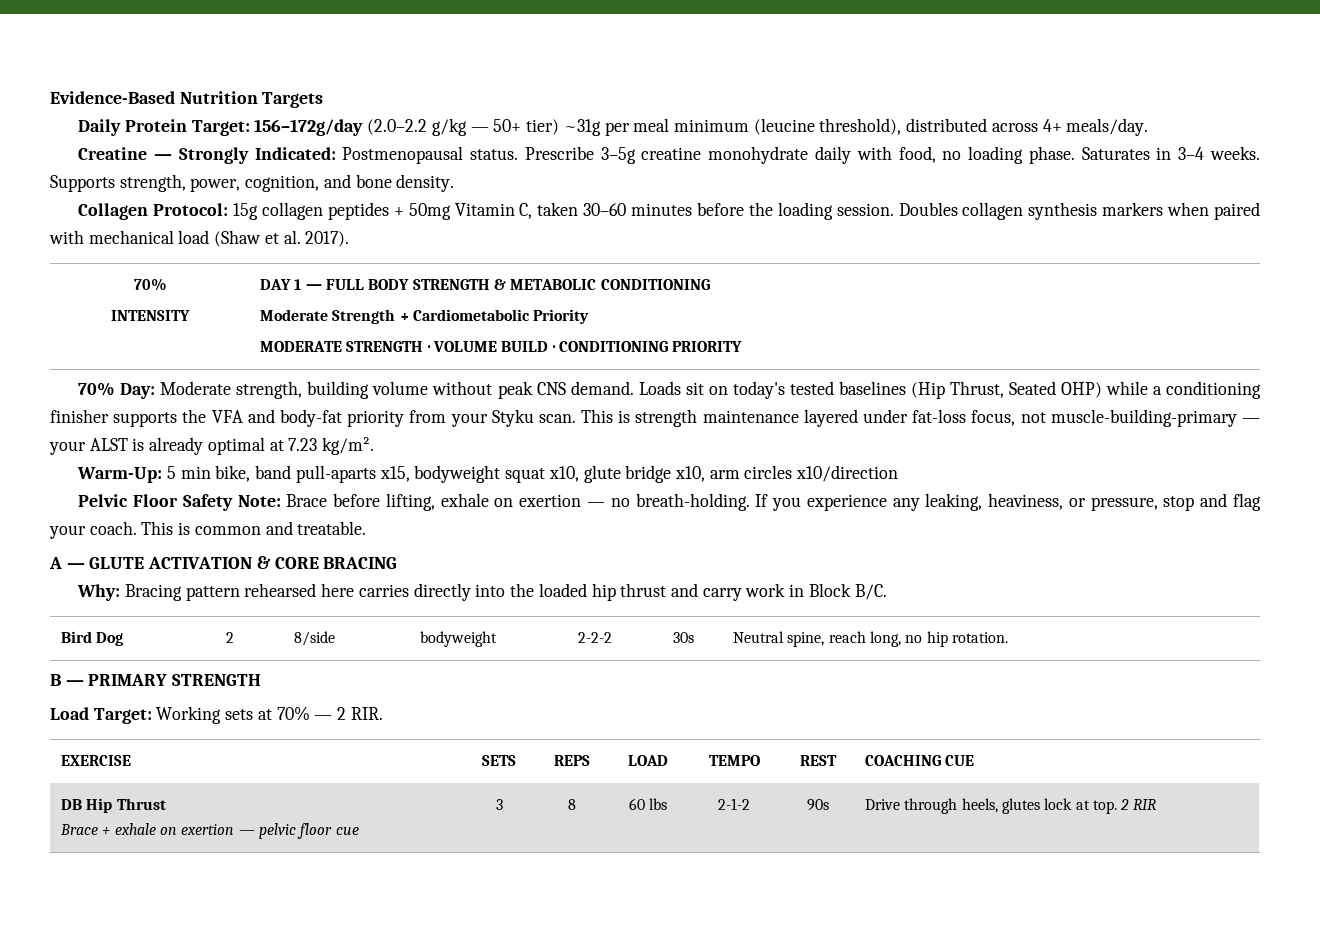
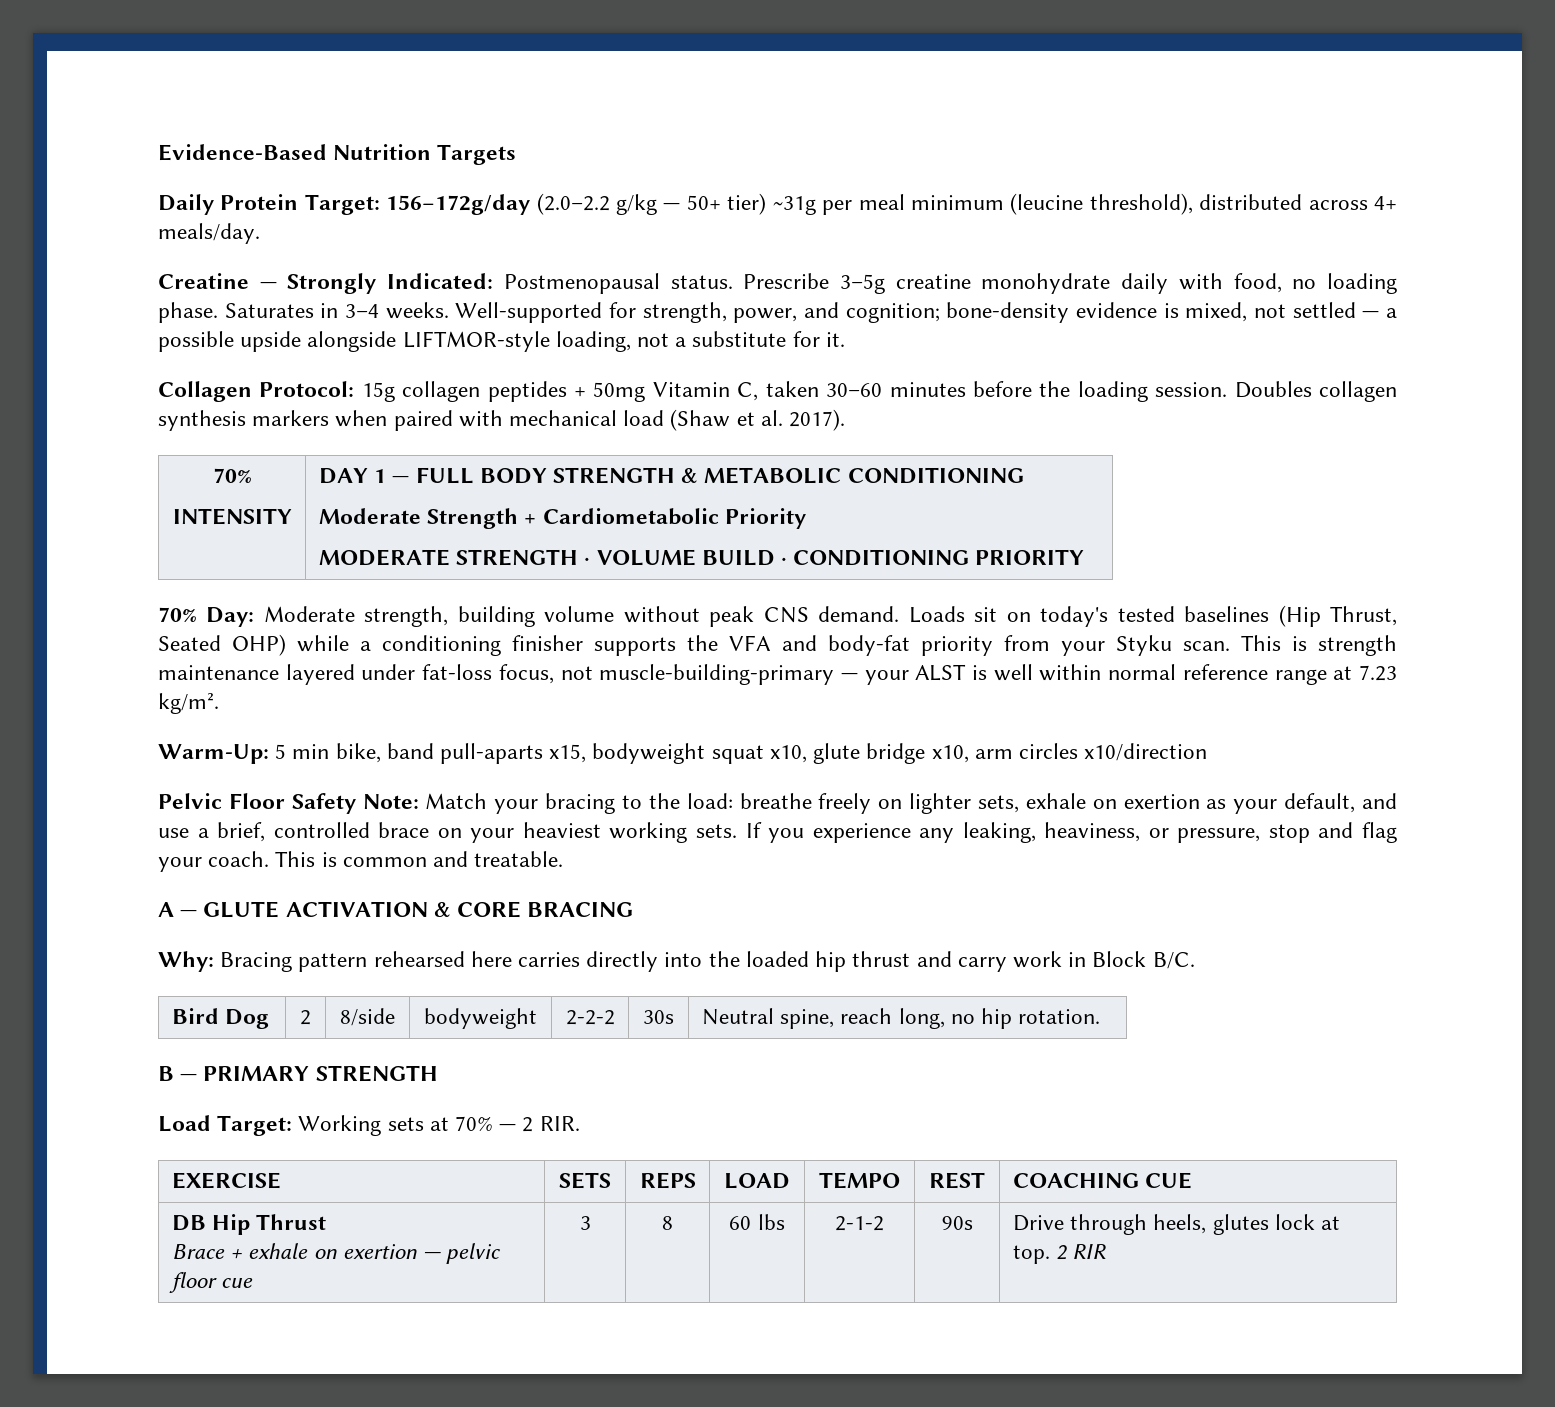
- Supports strength, power, cognition, and bone density.
+ Well-supported for strength, power, and cognition; bone-density evidence is mixed, not settled — a possible upside alongside LIFTMOR-style loading, not a substitute for it.
- This is strength maintenance layered under fat-loss focus, not muscle-building-primary — your ALST is already optimal at 7.23 kg/m².
+ This is strength maintenance layered under fat-loss focus, not muscle-building-primary — your ALST is well within normal reference range at 7.23 kg/m².
- Pelvic Floor Safety Note: Brace before lifting, exhale on exertion — no breath-holding.
+ Pelvic Floor Safety Note: Match your bracing to the load: breathe freely on lighter sets, exhale on exertion as your default, and use a brief, controlled brace on your heaviest working sets.

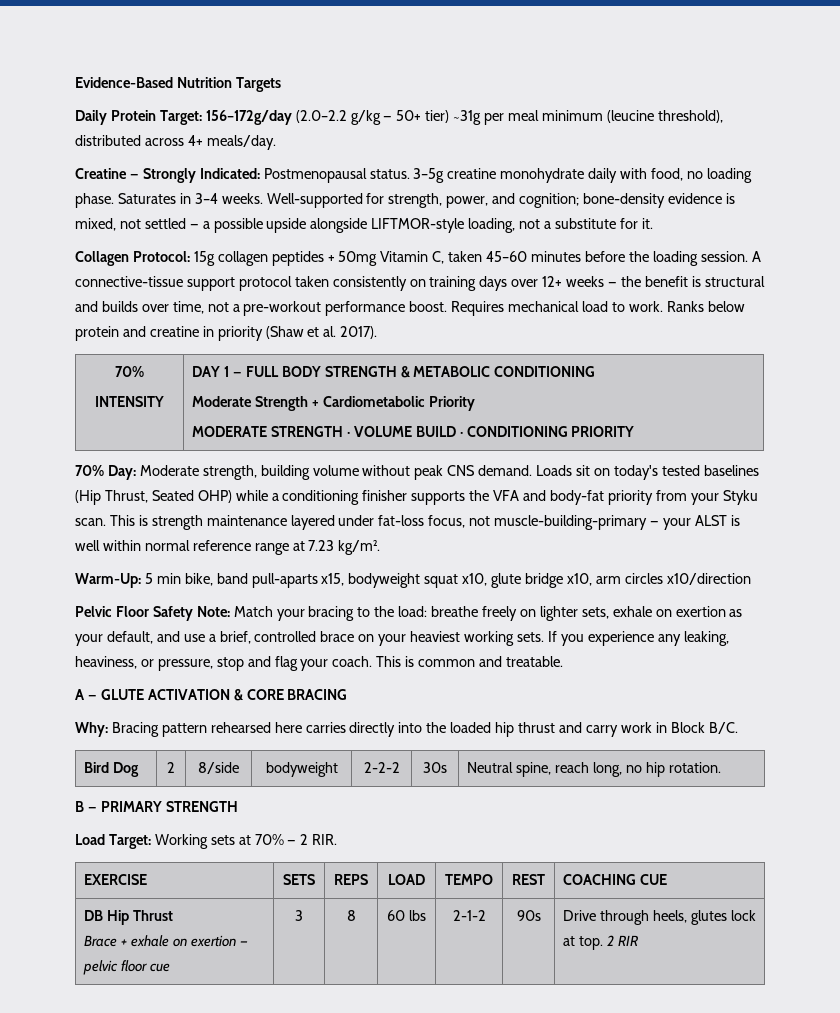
- Prescribe 3–5g creatine monohydrate daily with food, no loading phase.
+ 3–5g creatine monohydrate daily with food, no loading phase.
- Collagen Protocol: 15g collagen peptides + 50mg Vitamin C, taken 30–60 minutes before the loading session.
+ Collagen Protocol: 15g collagen peptides + 50mg Vitamin C, taken 45–60 minutes before the loading session.
- Doubles collagen synthesis markers when paired with mechanical load (Shaw et al. 2017).
+ A connective-tissue support protocol taken consistently on training days over 12+ weeks — the benefit is structural and builds over time, not a pre-workout performance boost. Requires mechanical load to work. Ranks below protein and creatine in priority (Shaw et al. 2017).

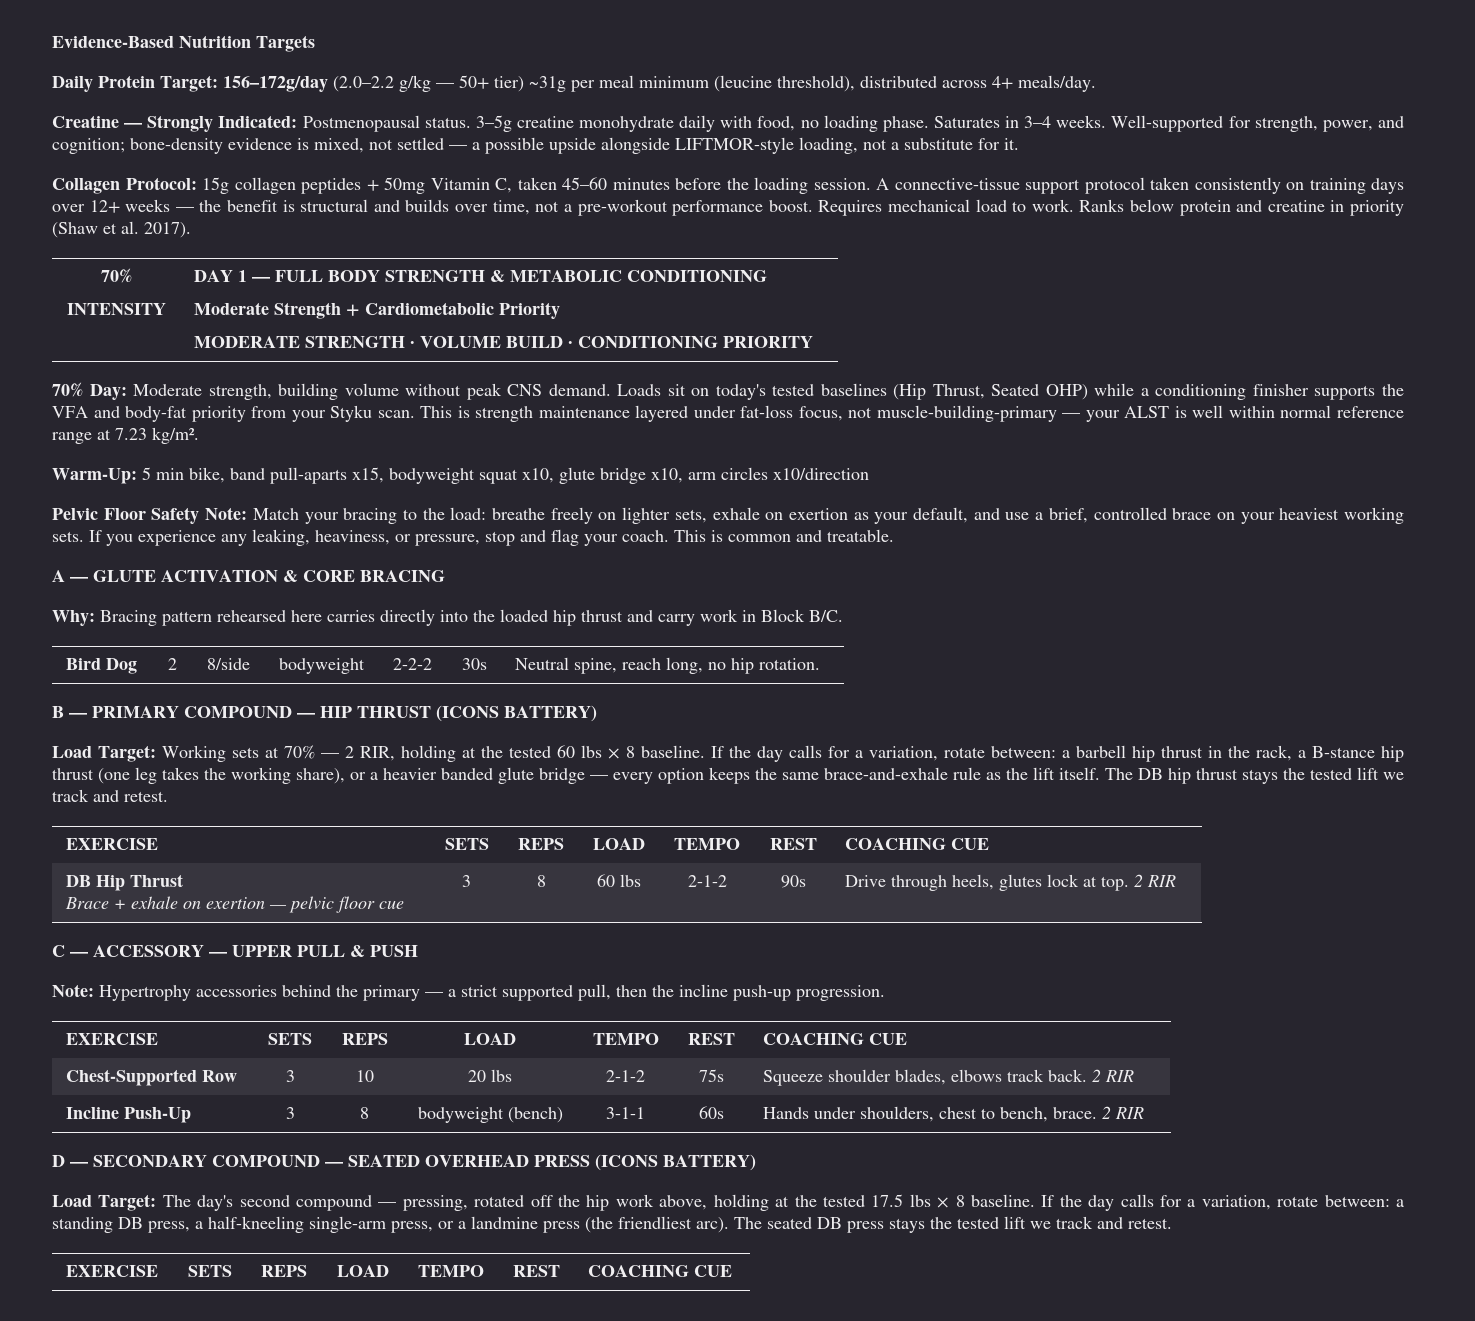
- B — PRIMARY STRENGTH
+ B — PRIMARY COMPOUND — HIP THRUST (ICONS BATTERY)
- Load Target: Working sets at 70% — 2 RIR.
+ Load Target: Working sets at 70% — 2 RIR, holding at the tested 60 lbs × 8 baseline. If the day calls for a variation, rotate between: a barbell hip thrust in the rack, a B-stance hip thrust (one leg takes the working share), or a heavier banded glute bridge — every option keeps the same brace-and-exhale rule as the lift itself. The DB hip thrust stays the tested lift we track and retest.
+ C — ACCESSORY — UPPER PULL & PUSH
+ Note: Hypertrophy accessories behind the primary — a strict supported pull, then the incline push-up progression.
+ EXERCISE | SETS | REPS | LOAD | TEMPO | REST | COACHING CUE
+ Chest-Supported Row | 3 | 10 | 20 lbs | 2-1-2 | 75s | Squeeze shoulder blades, elbows track back. 2 RIR
+ Incline Push-Up | 3 | 8 | bodyweight (bench) | 3-1-1 | 60s | Hands under shoulders, chest to bench, brace. 2 RIR
+ D — SECONDARY COMPOUND — SEATED OVERHEAD PRESS (ICONS BATTERY)
+ Load Target: The day's second compound — pressing, rotated off the hip work above, holding at the tested 17.5 lbs × 8 baseline. If the day calls for a variation, rotate between: a standing DB press, a half-kneeling single-arm press, or a landmine press (the friendliest arc). The seated DB press stays the tested lift we track and retest.
+ EXERCISE | SETS | REPS | LOAD | TEMPO | REST | COACHING CUE

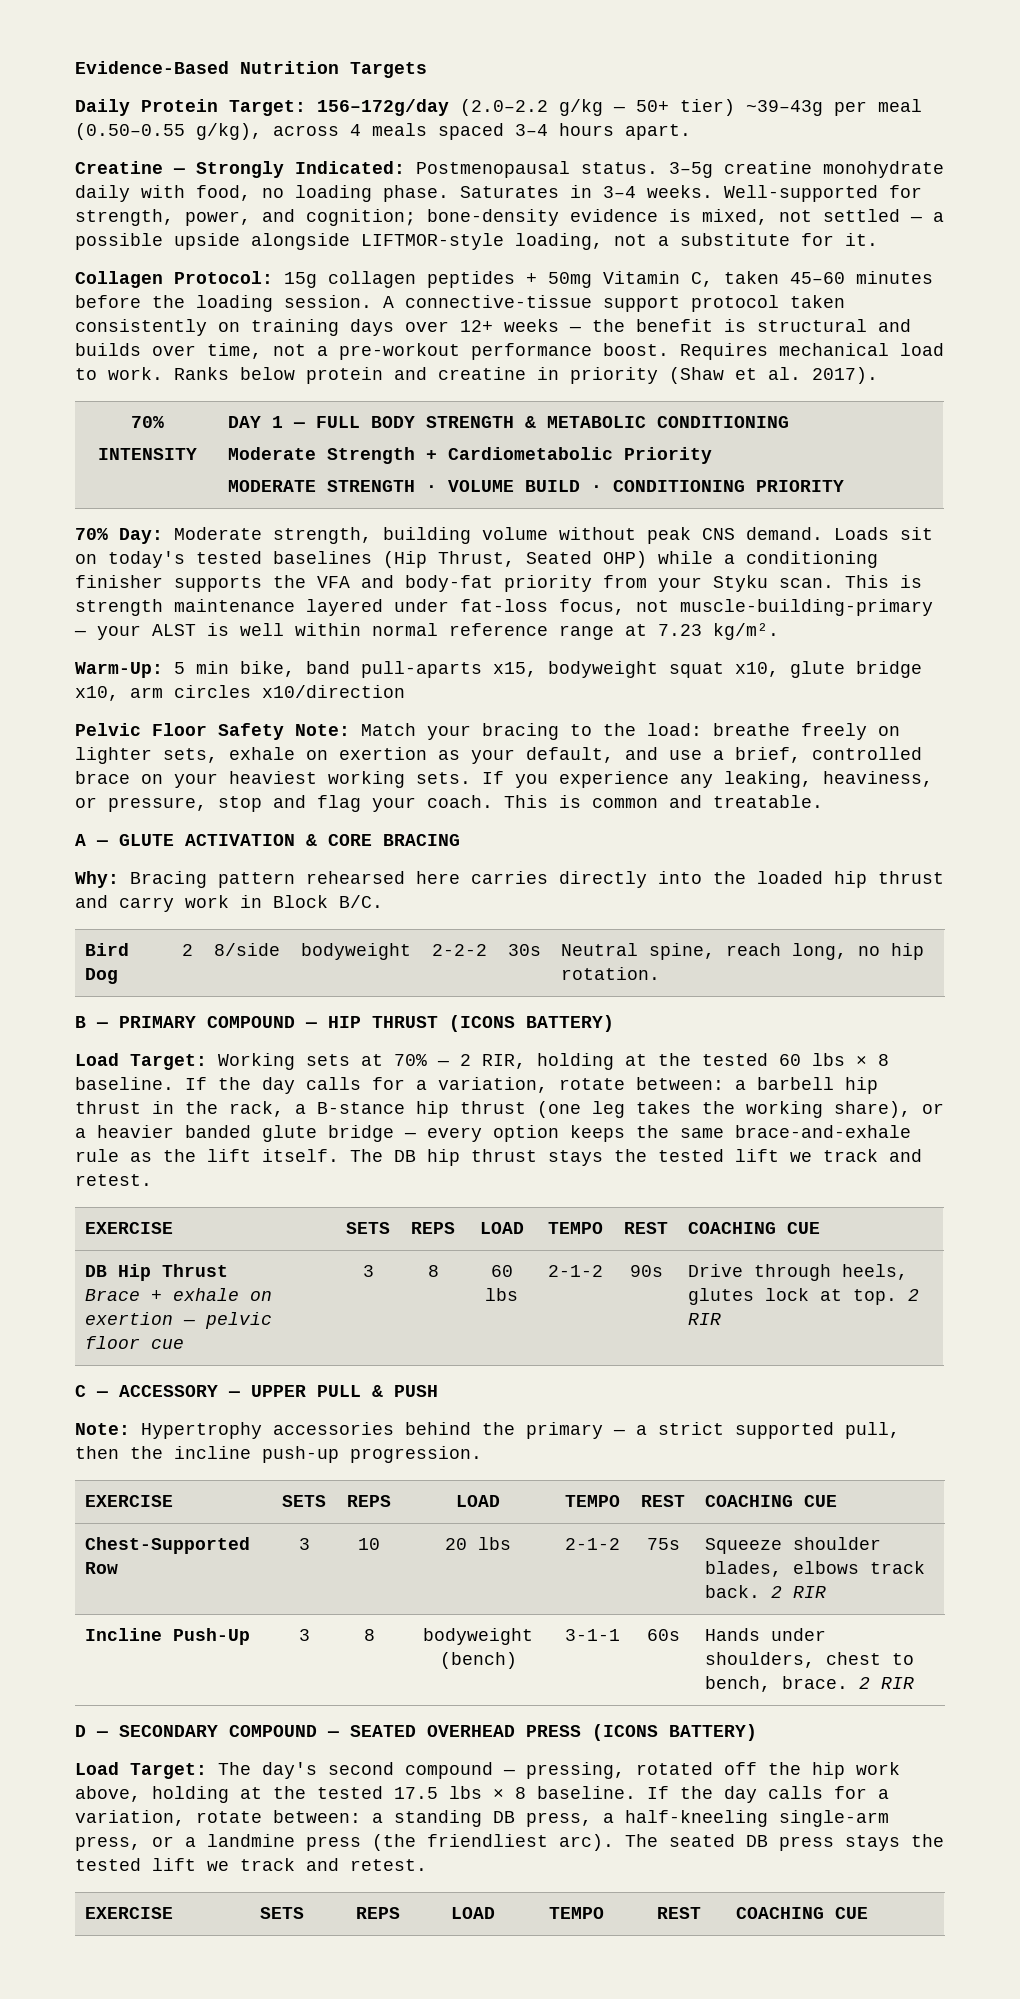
- Daily Protein Target: 156–172g/day (2.0–2.2 g/kg — 50+ tier) ~31g per meal minimum (leucine threshold), distributed across 4+ meals/day.
+ Daily Protein Target: 156–172g/day (2.0–2.2 g/kg — 50+ tier) ~39–43g per meal (0.50–0.55 g/kg), across 4 meals spaced 3–4 hours apart.

